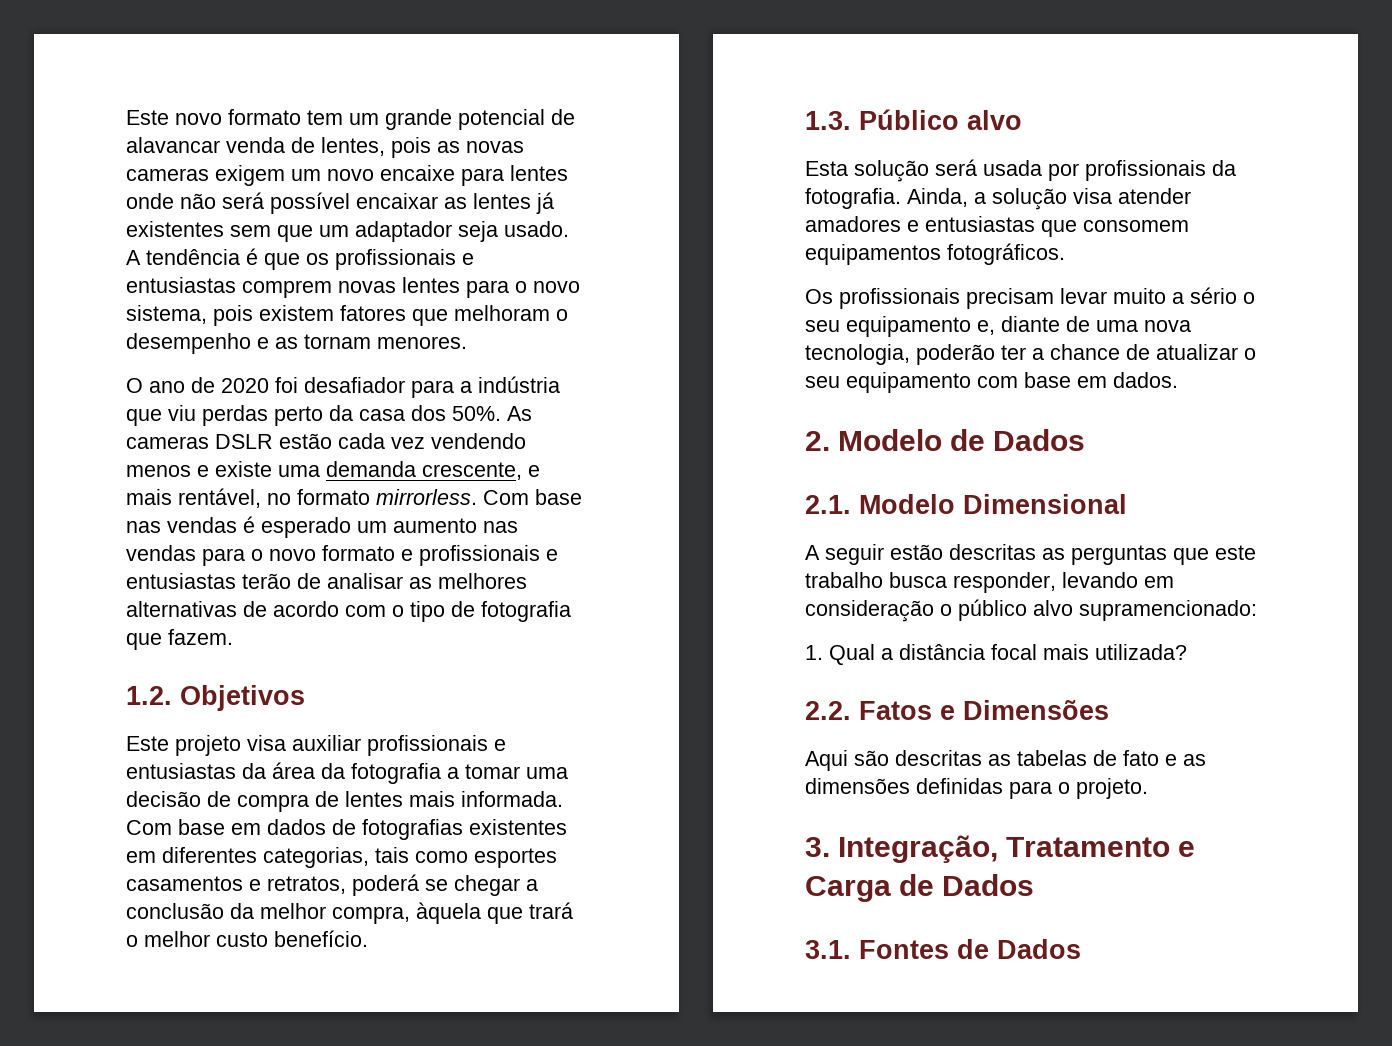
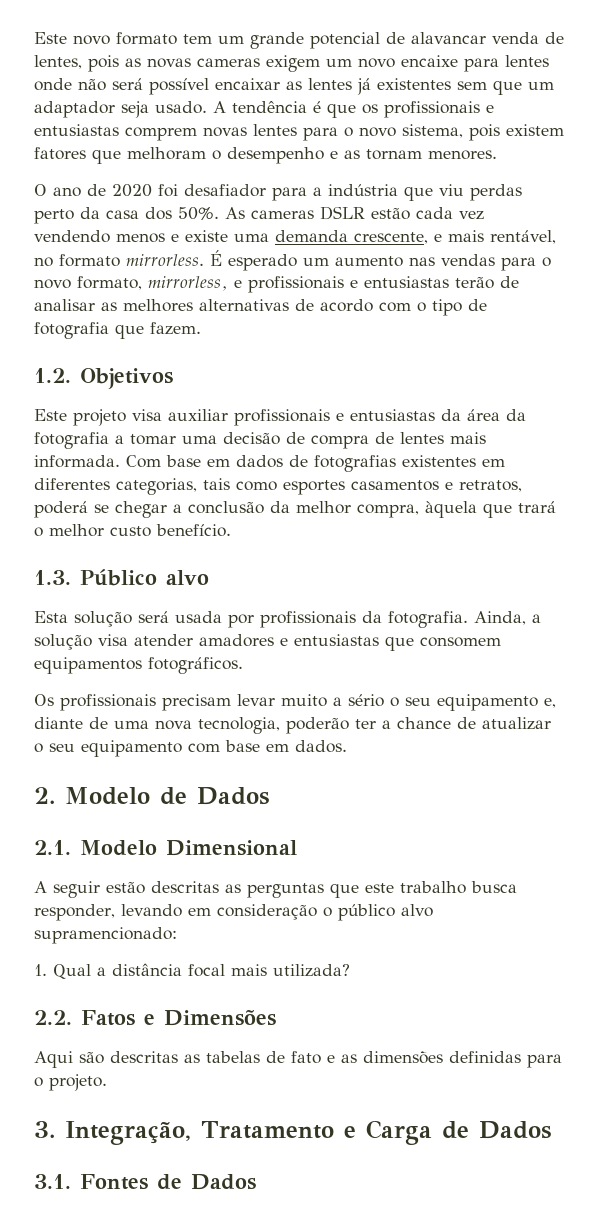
- Com base nas vendas é esperado um aumento nas vendas para o novo formato e profissionais e entusiastas terão de analisar as melhores alternativas de acordo com o tipo de fotografia que fazem.
+ É esperado um aumento nas vendas para o novo formato, mirrorless, e profissionais e entusiastas terão de analisar as melhores alternativas de acordo com o tipo de fotografia que fazem.

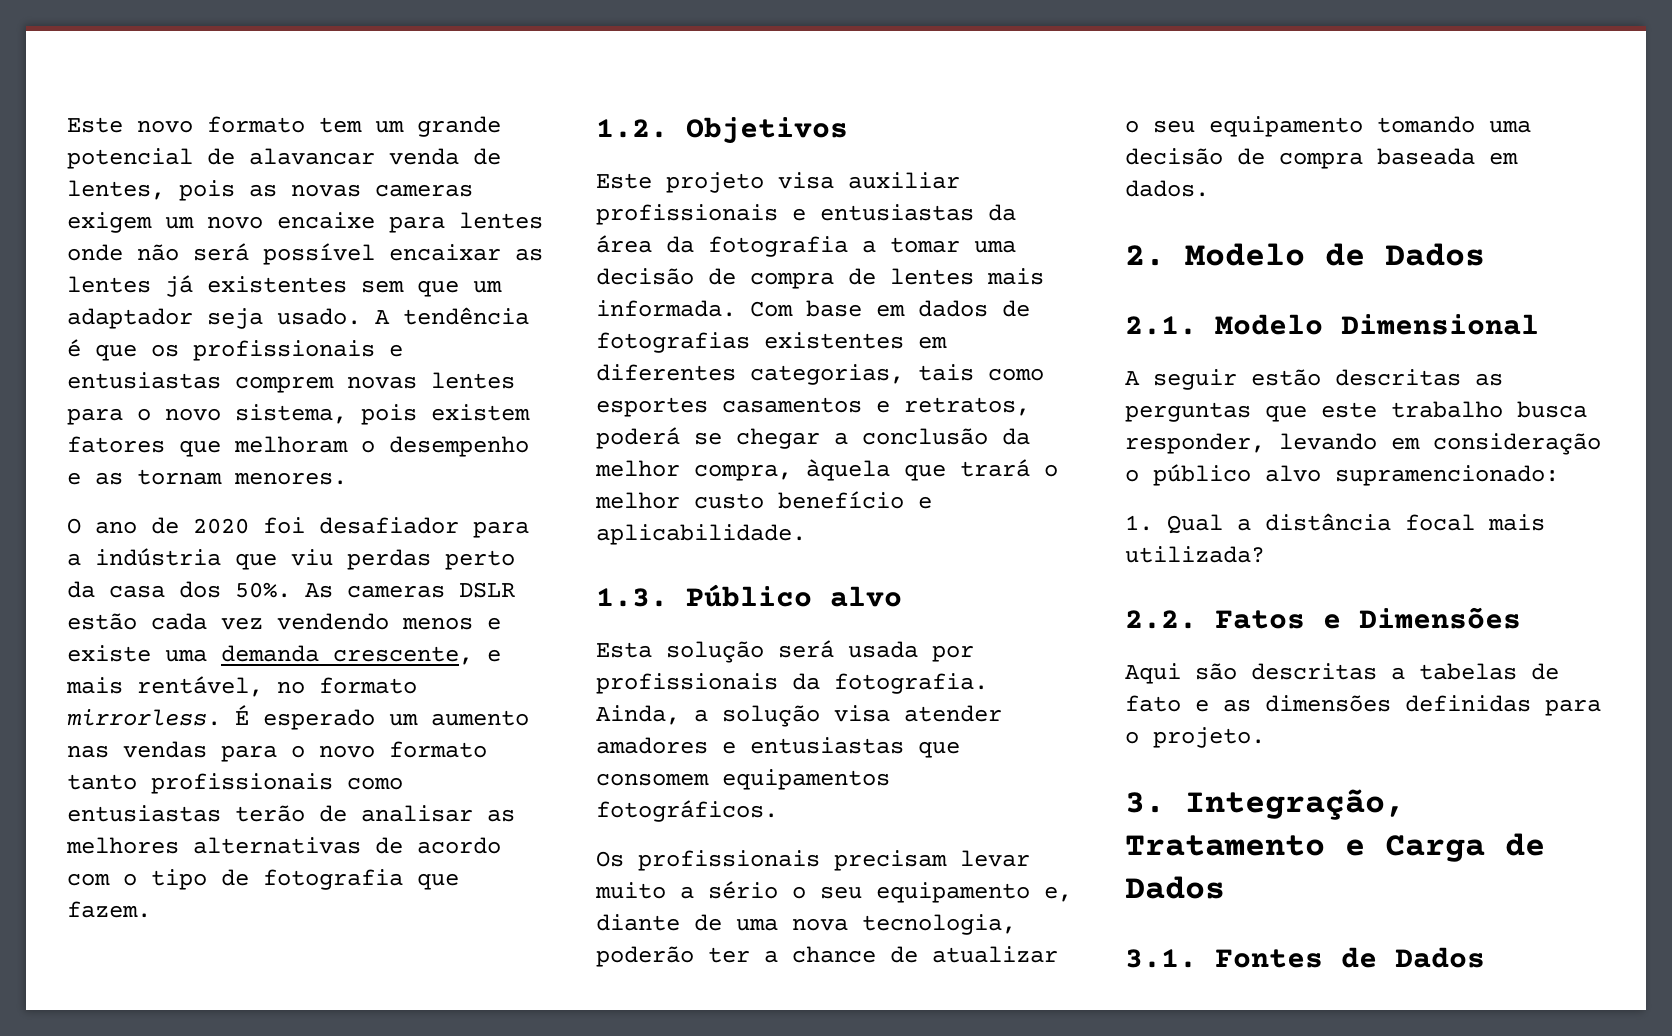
- É esperado um aumento nas vendas para o novo formato, mirrorless, e profissionais e entusiastas terão de analisar as melhores alternativas de acordo com o tipo de fotografia que fazem.
+ É esperado um aumento nas vendas para o novo formato tanto profissionais como entusiastas terão de analisar as melhores alternativas de acordo com o tipo de fotografia que fazem.
- Com base em dados de fotografias existentes em diferentes categorias, tais como esportes casamentos e retratos, poderá se chegar a conclusão da melhor compra, àquela que trará o melhor custo benefício.
+ Com base em dados de fotografias existentes em diferentes categorias, tais como esportes casamentos e retratos, poderá se chegar a conclusão da melhor compra, àquela que trará o melhor custo benefício e aplicabilidade.
- Os profissionais precisam levar muito a sério o seu equipamento e, diante de uma nova tecnologia, poderão ter a chance de atualizar o seu equipamento com base em dados.
+ Os profissionais precisam levar muito a sério o seu equipamento e, diante de uma nova tecnologia, poderão ter a chance de atualizar o seu equipamento tomando uma decisão de compra baseada em dados.
- Aqui são descritas as tabelas de fato e as dimensões definidas para o projeto.
+ Aqui são descritas a tabelas de fato e as dimensões definidas para o projeto.

